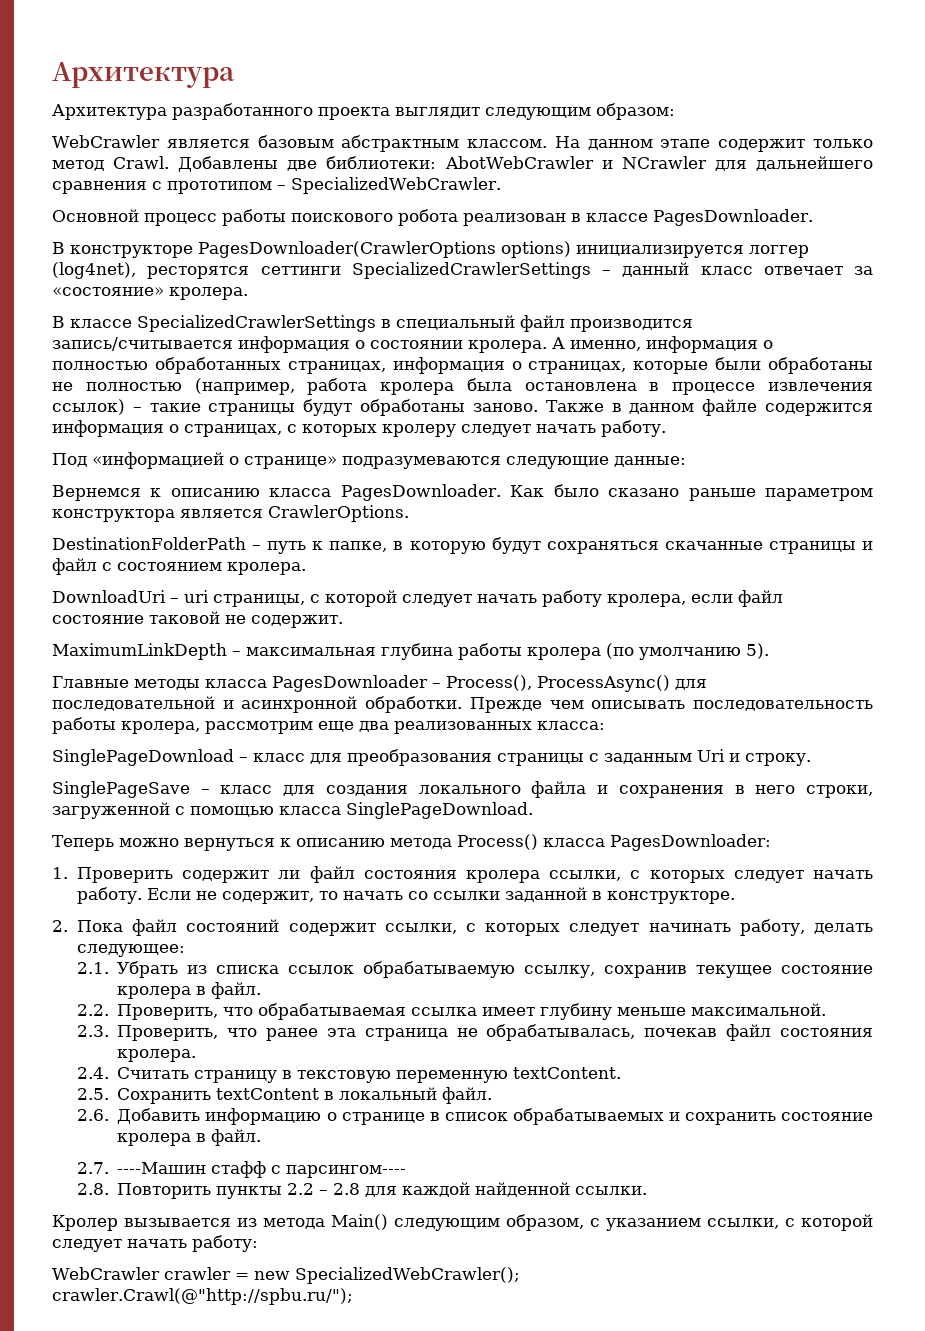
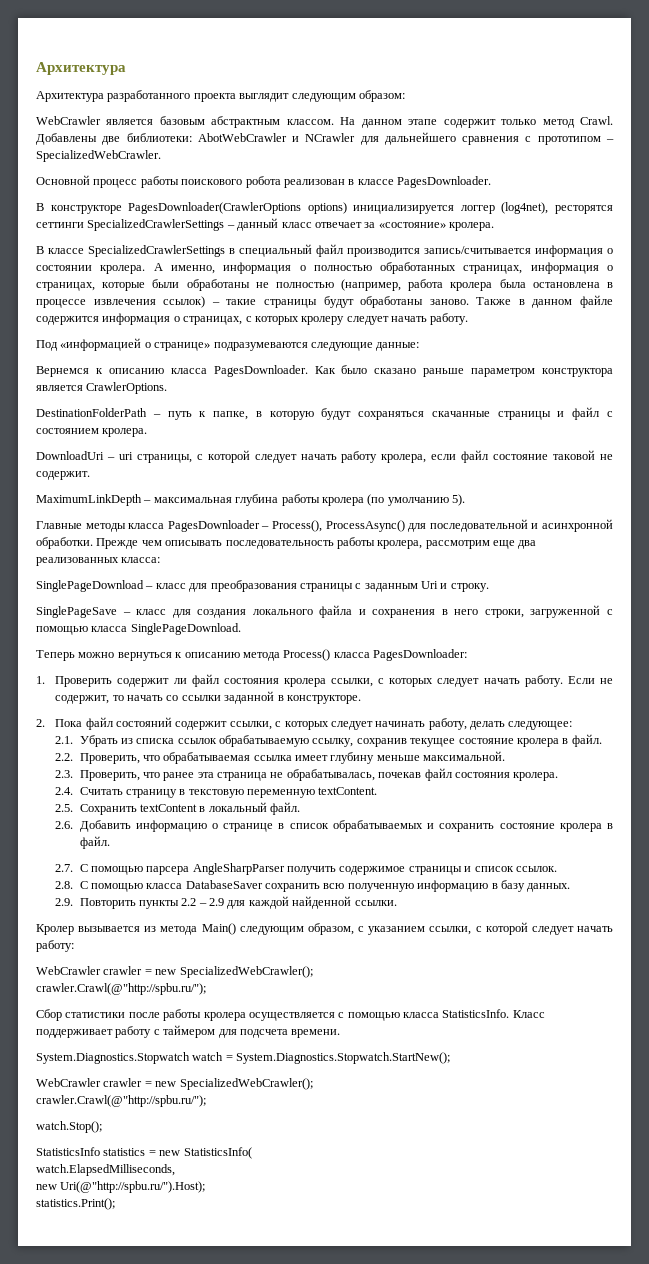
- 2.7. ----Машин стафф с парсингом----
- 2.8. Повторить пункты 2.2 – 2.8 для каждой найденной ссылки.
+ 2.7. С помощью парсера AngleSharpParser получить содержимое страницы и список ссылок.
+ 2.8. С помощью класса DatabaseSaver сохранить всю полученную информацию в базу данных.
+ 2.9. Повторить пункты 2.2 – 2.9 для каждой найденной ссылки.
+ Сбор статистики после работы кролера осуществляется с помощью класса StatisticsInfo. Класс поддерживает работу с таймером для подсчета времени.
+ System.Diagnostics.Stopwatch watch = System.Diagnostics.Stopwatch.StartNew();
+ WebCrawler crawler = new SpecializedWebCrawler();
+ crawler.Crawl(@"http://spbu.ru/");
+ watch.Stop();
+ StatisticsInfo statistics = new StatisticsInfo(
+ watch.ElapsedMilliseconds,
+ new Uri(@"http://spbu.ru/").Host);
+ statistics.Print();

